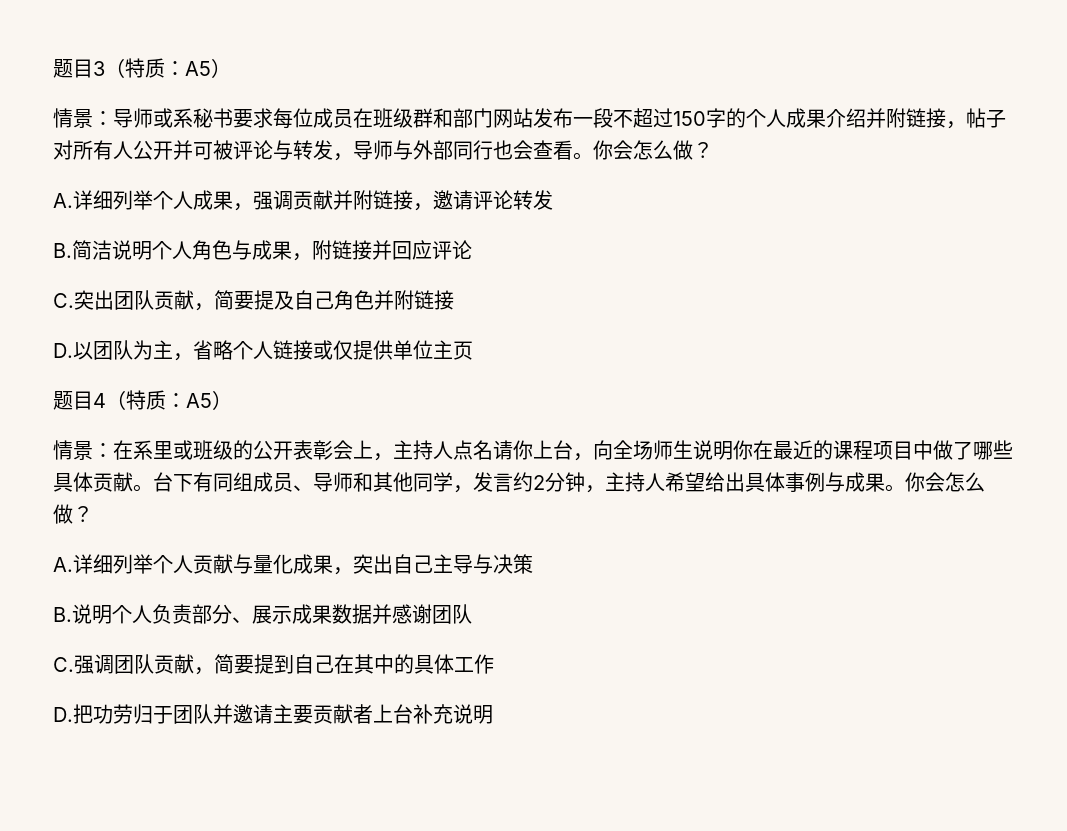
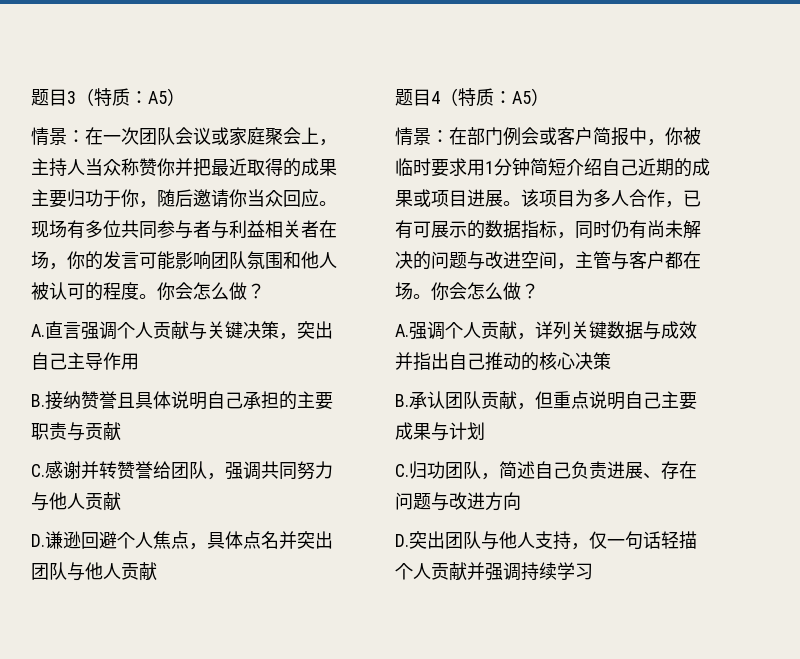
- 情景：导师或系秘书要求每位成员在班级群和部门网站发布一段不超过150字的个人成果介绍并附链接，帖子对所有人公开并可被评论与转发，导师与外部同行也会查看。你会怎么做？
- A.详细列举个人成果，强调贡献并附链接，邀请评论转发
- B.简洁说明个人角色与成果，附链接并回应评论
- C.突出团队贡献，简要提及自己角色并附链接
- D.以团队为主，省略个人链接或仅提供单位主页
+ 情景：在一次团队会议或家庭聚会上，主持人当众称赞你并把最近取得的成果主要归功于你，随后邀请你当众回应。现场有多位共同参与者与利益相关者在场，你的发言可能影响团队氛围和他人被认可的程度。你会怎么做？
+ A.直言强调个人贡献与关键决策，突出自己主导作用
+ B.接纳赞誉且具体说明自己承担的主要职责与贡献
+ C.感谢并转赞誉给团队，强调共同努力与他人贡献
+ D.谦逊回避个人焦点，具体点名并突出团队与他人贡献
- 情景：在系里或班级的公开表彰会上，主持人点名请你上台，向全场师生说明你在最近的课程项目中做了哪些具体贡献。台下有同组成员、导师和其他同学，发言约2分钟，主持人希望给出具体事例与成果。你会怎么做？
- A.详细列举个人贡献与量化成果，突出自己主导与决策
- B.说明个人负责部分、展示成果数据并感谢团队
- C.强调团队贡献，简要提到自己在其中的具体工作
- D.把功劳归于团队并邀请主要贡献者上台补充说明
+ 情景：在部门例会或客户简报中，你被临时要求用1分钟简短介绍自己近期的成果或项目进展。该项目为多人合作，已有可展示的数据指标，同时仍有尚未解决的问题与改进空间，主管与客户都在场。你会怎么做？
+ A.强调个人贡献，详列关键数据与成效并指出自己推动的核心决策
+ B.承认团队贡献，但重点说明自己主要成果与计划
+ C.归功团队，简述自己负责进展、存在问题与改进方向
+ D.突出团队与他人支持，仅一句话轻描个人贡献并强调持续学习

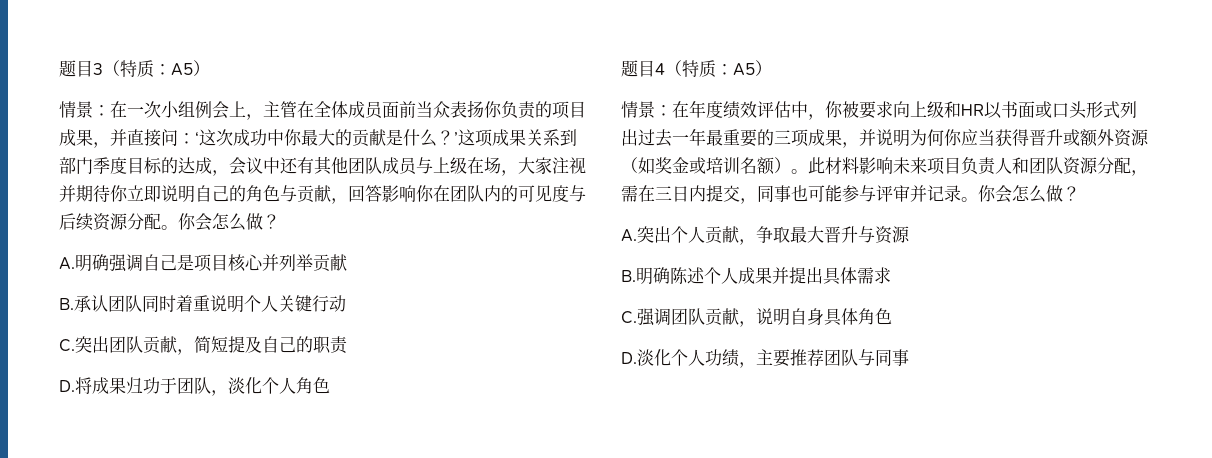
- 情景：在一次团队会议或家庭聚会上，主持人当众称赞你并把最近取得的成果主要归功于你，随后邀请你当众回应。现场有多位共同参与者与利益相关者在场，你的发言可能影响团队氛围和他人被认可的程度。你会怎么做？
- A.直言强调个人贡献与关键决策，突出自己主导作用
- B.接纳赞誉且具体说明自己承担的主要职责与贡献
- C.感谢并转赞誉给团队，强调共同努力与他人贡献
- D.谦逊回避个人焦点，具体点名并突出团队与他人贡献
+ 情景：在一次小组例会上，主管在全体成员面前当众表扬你负责的项目成果，并直接问：‘这次成功中你最大的贡献是什么？’这项成果关系到部门季度目标的达成，会议中还有其他团队成员与上级在场，大家注视并期待你立即说明自己的角色与贡献，回答影响你在团队内的可见度与后续资源分配。你会怎么做？
+ A.明确强调自己是项目核心并列举贡献
+ B.承认团队同时着重说明个人关键行动
+ C.突出团队贡献，简短提及自己的职责
+ D.将成果归功于团队，淡化个人角色
- 情景：在部门例会或客户简报中，你被临时要求用1分钟简短介绍自己近期的成果或项目进展。该项目为多人合作，已有可展示的数据指标，同时仍有尚未解决的问题与改进空间，主管与客户都在场。你会怎么做？
- A.强调个人贡献，详列关键数据与成效并指出自己推动的核心决策
- B.承认团队贡献，但重点说明自己主要成果与计划
- C.归功团队，简述自己负责进展、存在问题与改进方向
- D.突出团队与他人支持，仅一句话轻描个人贡献并强调持续学习
+ 情景：在年度绩效评估中，你被要求向上级和HR以书面或口头形式列出过去一年最重要的三项成果，并说明为何你应当获得晋升或额外资源（如奖金或培训名额）。此材料影响未来项目负责人和团队资源分配，需在三日内提交，同事也可能参与评审并记录。你会怎么做？
+ A.突出个人贡献，争取最大晋升与资源
+ B.明确陈述个人成果并提出具体需求
+ C.强调团队贡献，说明自身具体角色
+ D.淡化个人功绩，主要推荐团队与同事

